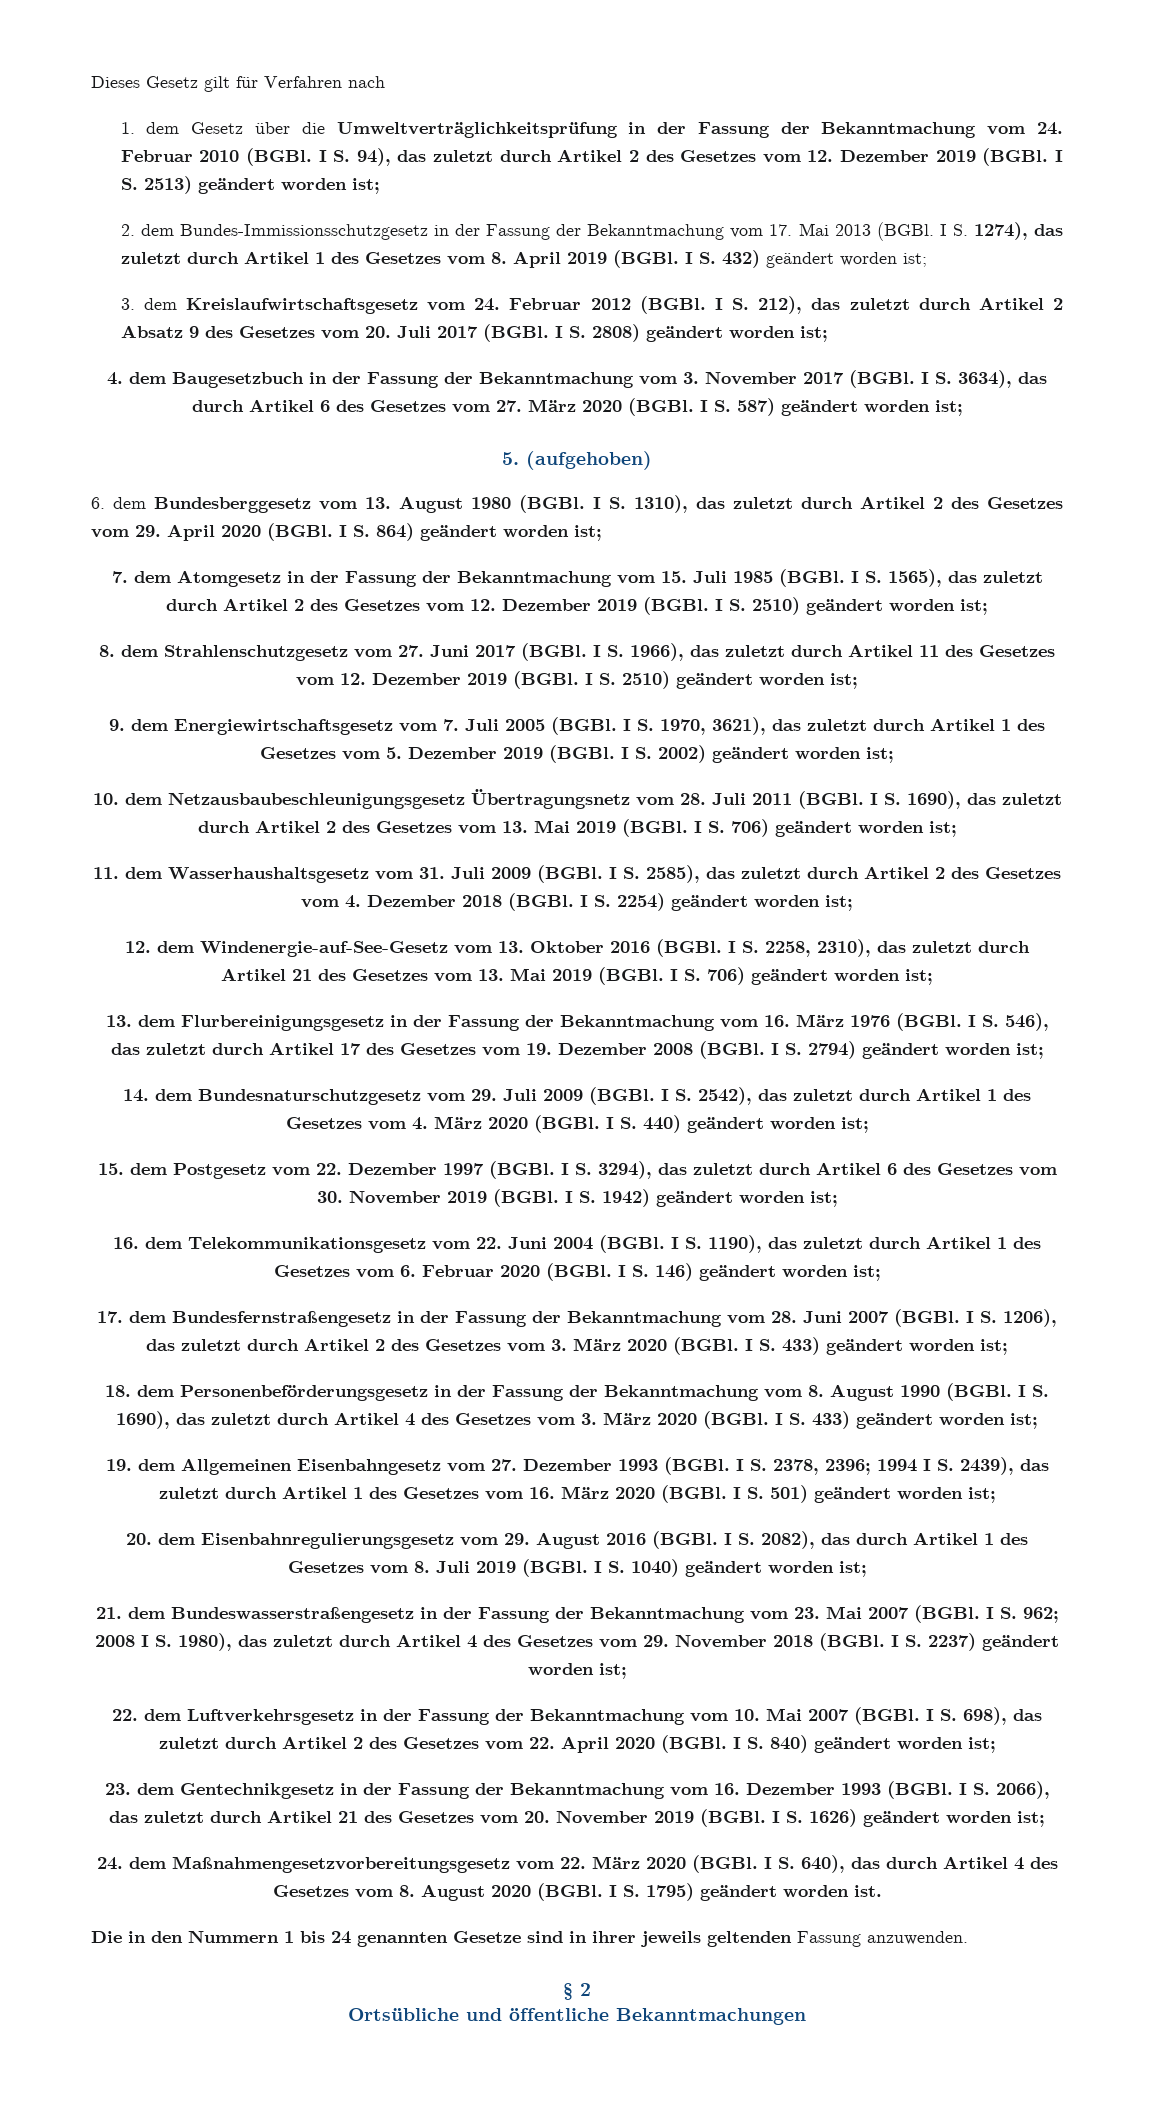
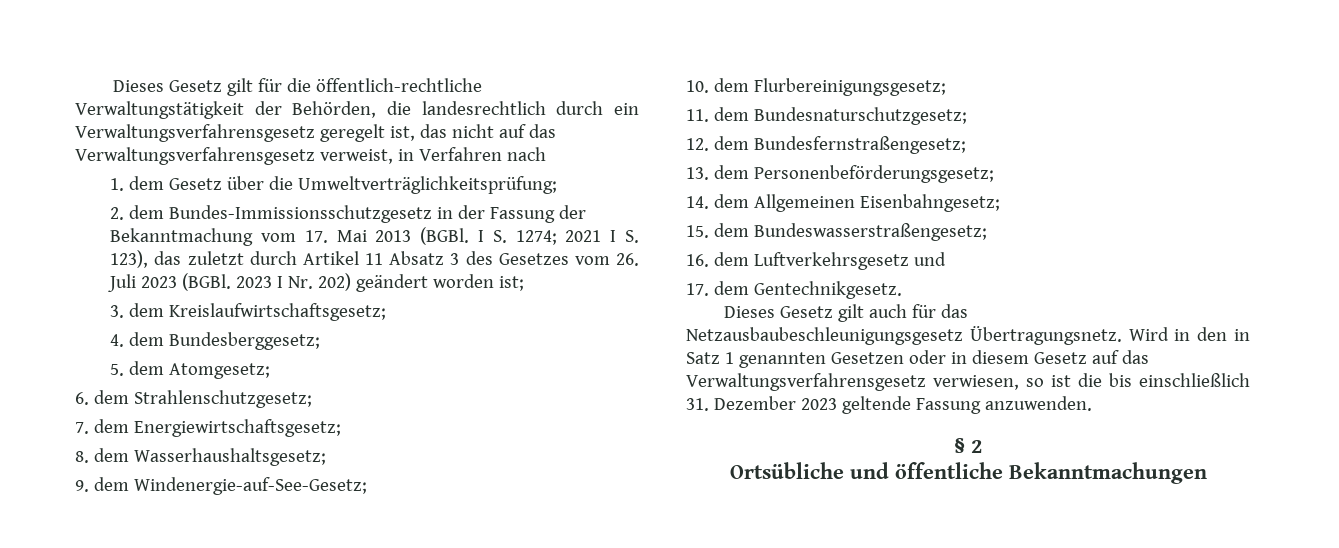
- Dieses Gesetz gilt für Verfahren nach
+ Dieses Gesetz gilt für die öffentlich-rechtliche Verwaltungstätigkeit der Behörden, die landesrechtlich durch ein Verwaltungsverfahrensgesetz geregelt ist, das nicht auf das Verwaltungsverfahrensgesetz verweist, in Verfahren nach
- 1. dem Gesetz über die Umweltverträglichkeitsprüfung in der Fassung der Bekanntmachung vom 24. Februar 2010 (BGBl. I S. 94), das zuletzt durch Artikel 2 des Gesetzes vom 12. Dezember 2019 (BGBl. I S. 2513) geändert worden ist;
+ 1. dem Gesetz über die Umweltverträglichkeitsprüfung;
- I S. 1274), das zuletzt durch Artikel 1 des Gesetzes vom 8. April 2019 (BGBl. I S. 432) geändert worden ist;
+ I S. 1274; 2021 I S. 123), das zuletzt durch Artikel 11 Absatz 3 des Gesetzes vom 26. Juli 2023 (BGBl. 2023 I Nr. 202) geändert worden ist;
- 3. dem Kreislaufwirtschaftsgesetz vom 24. Februar 2012 (BGBl. I S. 212), das zuletzt durch Artikel 2 Absatz 9 des Gesetzes vom 20. Juli 2017 (BGBl. I S. 2808) geändert worden ist;
- 4. dem Baugesetzbuch in der Fassung der Bekanntmachung vom 3. November 2017 (BGBl. I S. 3634), das durch Artikel 6 des Gesetzes vom 27. März 2020 (BGBl. I S. 587) geändert worden ist;
- 5. (aufgehoben)
+ 3. dem Kreislaufwirtschaftsgesetz;
+ 4. dem Bundesberggesetz;
+ 5. dem Atomgesetz;
- 6. dem Bundesberggesetz vom 13. August 1980 (BGBl. I S. 1310), das zuletzt durch Artikel 2 des Gesetzes vom 29. April 2020 (BGBl. I S. 864) geändert worden ist;
- 7. dem Atomgesetz in der Fassung der Bekanntmachung vom 15. Juli 1985 (BGBl. I S. 1565), das zuletzt durch Artikel 2 des Gesetzes vom 12. Dezember 2019 (BGBl. I S. 2510) geändert worden ist;
- 8. dem Strahlenschutzgesetz vom 27. Juni 2017 (BGBl. I S. 1966), das zuletzt durch Artikel 11 des Gesetzes vom 12. Dezember 2019 (BGBl. I S. 2510) geändert worden ist;
- 9. dem Energiewirtschaftsgesetz vom 7. Juli 2005 (BGBl. I S. 1970, 3621), das zuletzt durch Artikel 1 des Gesetzes vom 5. Dezember 2019 (BGBl. I S. 2002) geändert worden ist;
- 10. dem Netzausbaubeschleunigungsgesetz Übertragungsnetz vom 28. Juli 2011 (BGBl. I S. 1690), das zuletzt durch Artikel 2 des Gesetzes vom 13. Mai 2019 (BGBl. I S. 706) geändert worden ist;
- 11. dem Wasserhaushaltsgesetz vom 31. Juli 2009 (BGBl. I S. 2585), das zuletzt durch Artikel 2 des Gesetzes vom 4. Dezember 2018 (BGBl. I S. 2254) geändert worden ist;
- 12. dem Windenergie-auf-See-Gesetz vom 13. Oktober 2016 (BGBl. I S. 2258, 2310), das zuletzt durch Artikel 21 des Gesetzes vom 13. Mai 2019 (BGBl. I S. 706) geändert worden ist;
- 13. dem Flurbereinigungsgesetz in der Fassung der Bekanntmachung vom 16. März 1976 (BGBl. I S. 546), das zuletzt durch Artikel 17 des Gesetzes vom 19. Dezember 2008 (BGBl. I S. 2794) geändert worden ist;
- 14. dem Bundesnaturschutzgesetz vom 29. Juli 2009 (BGBl. I S. 2542), das zuletzt durch Artikel 1 des Gesetzes vom 4. März 2020 (BGBl. I S. 440) geändert worden ist;
- 15. dem Postgesetz vom 22. Dezember 1997 (BGBl. I S. 3294), das zuletzt durch Artikel 6 des Gesetzes vom 30. November 2019 (BGBl. I S. 1942) geändert worden ist;
- 16. dem Telekommunikationsgesetz vom 22. Juni 2004 (BGBl. I S. 1190), das zuletzt durch Artikel 1 des Gesetzes vom 6. Februar 2020 (BGBl. I S. 146) geändert worden ist;
- 17. dem Bundesfernstraßengesetz in der Fassung der Bekanntmachung vom 28. Juni 2007 (BGBl. I S. 1206), das zuletzt durch Artikel 2 des Gesetzes vom 3. März 2020 (BGBl. I S. 433) geändert worden ist;
- 18. dem Personenbeförderungsgesetz in der Fassung der Bekanntmachung vom 8. August 1990 (BGBl. I S. 1690), das zuletzt durch Artikel 4 des Gesetzes vom 3. März 2020 (BGBl. I S. 433) geändert worden ist;
- 19. dem Allgemeinen Eisenbahngesetz vom 27. Dezember 1993 (BGBl. I S. 2378, 2396; 1994 I S. 2439), das zuletzt durch Artikel 1 des Gesetzes vom 16. März 2020 (BGBl. I S. 501) geändert worden ist;
- 20. dem Eisenbahnregulierungsgesetz vom 29. August 2016 (BGBl. I S. 2082), das durch Artikel 1 des Gesetzes vom 8. Juli 2019 (BGBl. I S. 1040) geändert worden ist;
- 21. dem Bundeswasserstraßengesetz in der Fassung der Bekanntmachung vom 23. Mai 2007 (BGBl. I S. 962; 2008 I S. 1980), das zuletzt durch Artikel 4 des Gesetzes vom 29. November 2018 (BGBl. I S. 2237) geändert worden ist;
- 22. dem Luftverkehrsgesetz in der Fassung der Bekanntmachung vom 10. Mai 2007 (BGBl. I S. 698), das zuletzt durch Artikel 2 des Gesetzes vom 22. April 2020 (BGBl. I S. 840) geändert worden ist;
- 23. dem Gentechnikgesetz in der Fassung der Bekanntmachung vom 16. Dezember 1993 (BGBl. I S. 2066), das zuletzt durch Artikel 21 des Gesetzes vom 20. November 2019 (BGBl. I S. 1626) geändert worden ist;
- 24. dem Maßnahmengesetzvorbereitungsgesetz vom 22. März 2020 (BGBl. I S. 640), das durch Artikel 4 des Gesetzes vom 8. August 2020 (BGBl. I S. 1795) geändert worden ist.
- Die in den Nummern 1 bis 24 genannten Gesetze sind in ihrer jeweils geltenden Fassung anzuwenden.
+ 6. dem Strahlenschutzgesetz;
+ 7. dem Energiewirtschaftsgesetz;
+ 8. dem Wasserhaushaltsgesetz;
+ 9. dem Windenergie-auf-See-Gesetz;
+ 10. dem Flurbereinigungsgesetz;
+ 11. dem Bundesnaturschutzgesetz;
+ 12. dem Bundesfernstraßengesetz;
+ 13. dem Personenbeförderungsgesetz;
+ 14. dem Allgemeinen Eisenbahngesetz;
+ 15. dem Bundeswasserstraßengesetz;
+ 16. dem Luftverkehrsgesetz und
+ 17. dem Gentechnikgesetz.
+ Dieses Gesetz gilt auch für das Netzausbaubeschleunigungsgesetz Übertragungsnetz. Wird in den in Satz 1 genannten Gesetzen oder in diesem Gesetz auf das Verwaltungsverfahrensgesetz verwiesen, so ist die bis einschließlich 31. Dezember 2023 geltende Fassung anzuwenden.

